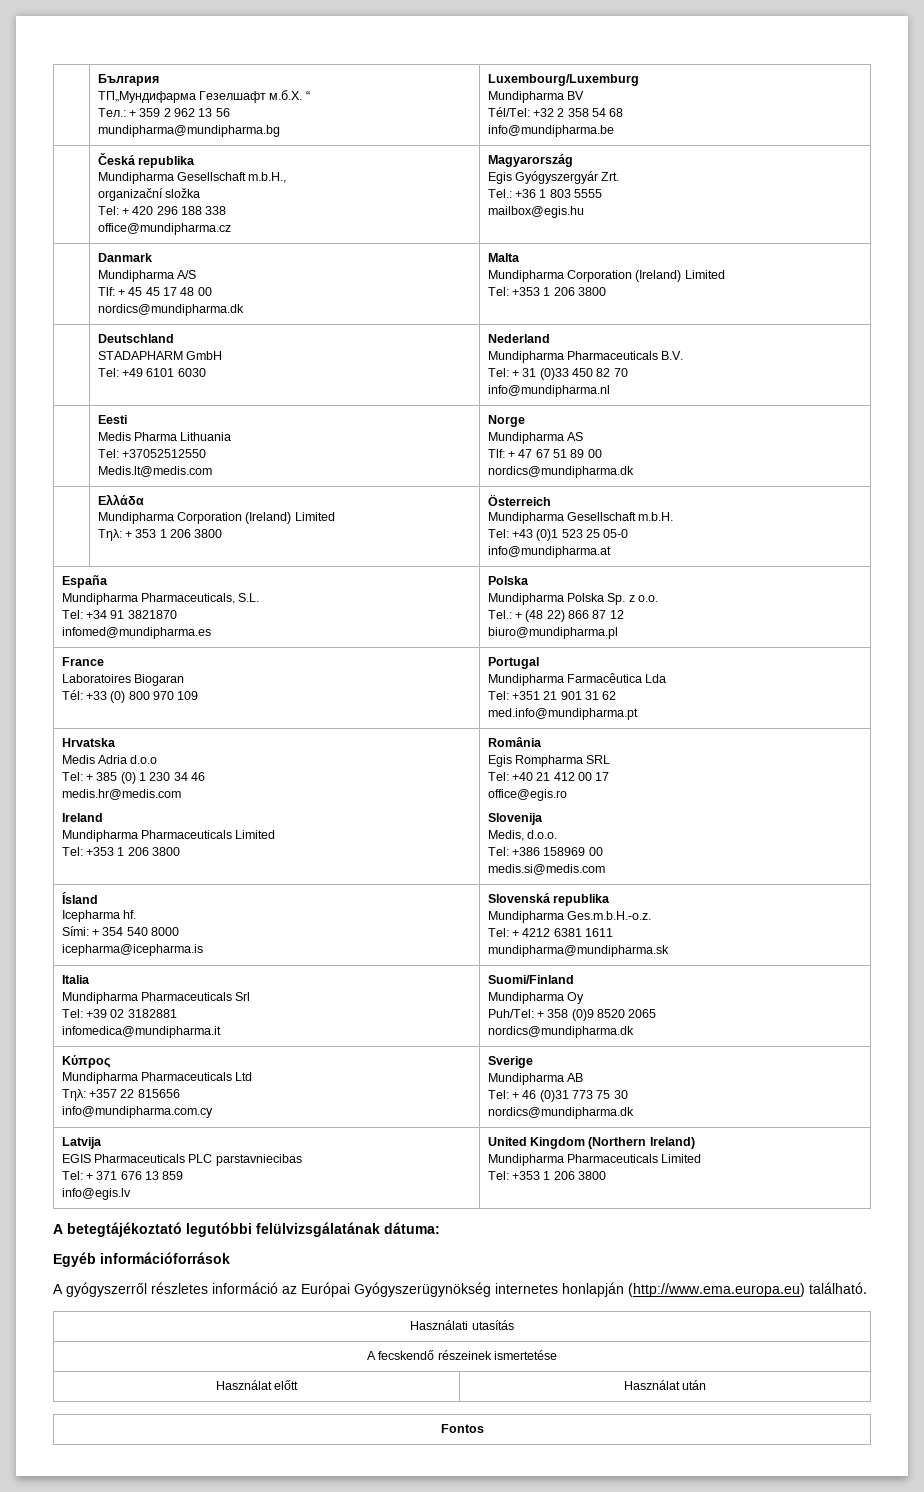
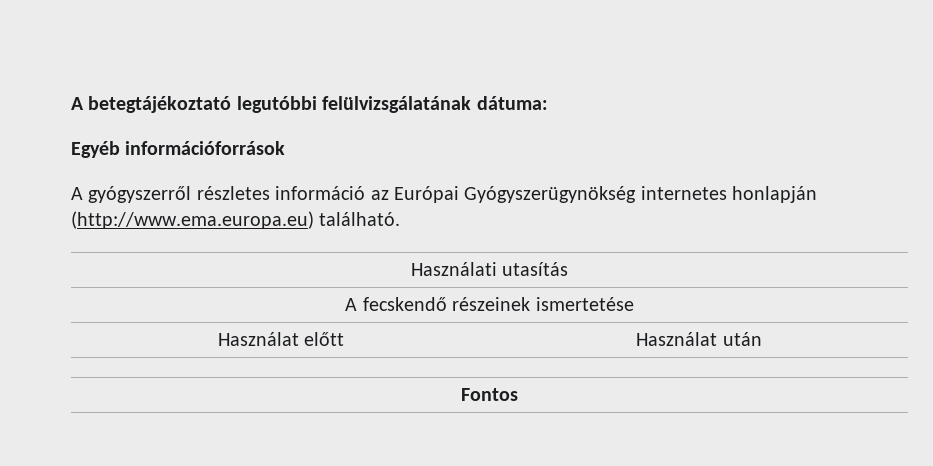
- | България
- ТП„Мундифарма Гезелшафт м.б.Х. “
- Teл.: + 359 2 962 13 56
- mundipharma@mundipharma.bg | Luxembourg/Luxemburg
- Mundipharma BV
- Tél/Tel: +32 2 358 54 68
- info@mundipharma.be
- | Česká republika
- Mundipharma Gesellschaft m.b.H.,
- organizační složka
- Tel: + 420 296 188 338
- office@mundipharma.cz | Magyarország
- Egis Gyógyszergyár Zrt.
- Tel.: +36 1 803 5555
- mailbox@egis.hu
- | Danmark
- Mundipharma A/S
- Tlf: + 45 45 17 48 00
- nordics@mundipharma.dk | Malta
- Mundipharma Corporation (Ireland) Limited
- Tel: +353 1 206 3800
- | Deutschland
- STADAPHARM GmbH
- Tel: +49 6101 6030 | Nederland
- Mundipharma Pharmaceuticals B.V.
- Tel: + 31 (0)33 450 82 70
- info@mundipharma.nl
- | Eesti
- Medis Pharma Lithuania
- Tel: +37052512550
- Medis.lt@medis.com | Norge
- Mundipharma AS
- Tlf: + 47 67 51 89 00
- nordics@mundipharma.dk
- | Ελλάδα
- Mundipharma Corporation (Ireland) Limited
- Τηλ: + 353 1 206 3800 | Österreich
- Mundipharma Gesellschaft m.b.H.
- Tel: +43 (0)1 523 25 05-0
- info@mundipharma.at
- España
- Mundipharma Pharmaceuticals, S.L.
- Tel: +34 91 3821870
- infomed@mundipharma.es | Polska
- Mundipharma Polska Sp. z o.o.
- Tel.: + (48 22) 866 87 12
- biuro@mundipharma.pl
- France
- Laboratoires Biogaran
- Tél: +33 (0) 800 970 109 | Portugal
- Mundipharma Farmacêutica Lda
- Tel: +351 21 901 31 62
- med.info@mundipharma.pt
- Hrvatska
- Medis Adria d.o.o
- Tel: + 385 (0) 1 230 34 46
- medis.hr@medis.com
- Ireland
- Mundipharma Pharmaceuticals Limited
- Tel: +353 1 206 3800 | România
- Egis Rompharma SRL
- Tel: +40 21 412 00 17
- office@egis.ro
- Slovenija
- Medis, d.o.o.
- Tel: +386 158969 00
- medis.si@medis.com
- Ísland
- Icepharma hf.
- Sími: + 354 540 8000
- icepharma@icepharma.is | Slovenská republika
- Mundipharma Ges.m.b.H.-o.z.
- Tel: + 4212 6381 1611
- mundipharma@mundipharma.sk
- Italia
- Mundipharma Pharmaceuticals Srl
- Tel: +39 02 3182881
- infomedica@mundipharma.it | Suomi/Finland
- Mundipharma Oy
- Puh/Tel: + 358 (0)9 8520 2065
- nordics@mundipharma.dk
- Κύπρος
- Mundipharma Pharmaceuticals Ltd
- Τηλ: +357 22 815656
- info@mundipharma.com.cy | Sverige
- Mundipharma AB
- Tel: + 46 (0)31 773 75 30
- nordics@mundipharma.dk
- Latvija
- EGIS Pharmaceuticals PLC parstavniecibas
- Tel: + 371 676 13 859
- info@egis.lv | United Kingdom (Northern Ireland)
- Mundipharma Pharmaceuticals Limited
- Tel: +353 1 206 3800

